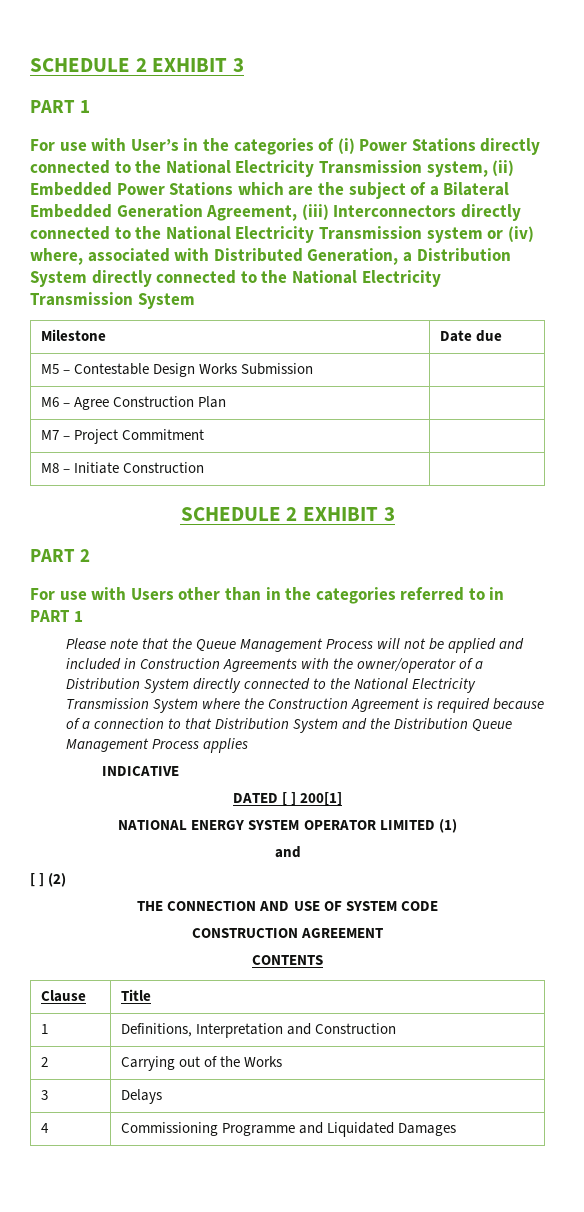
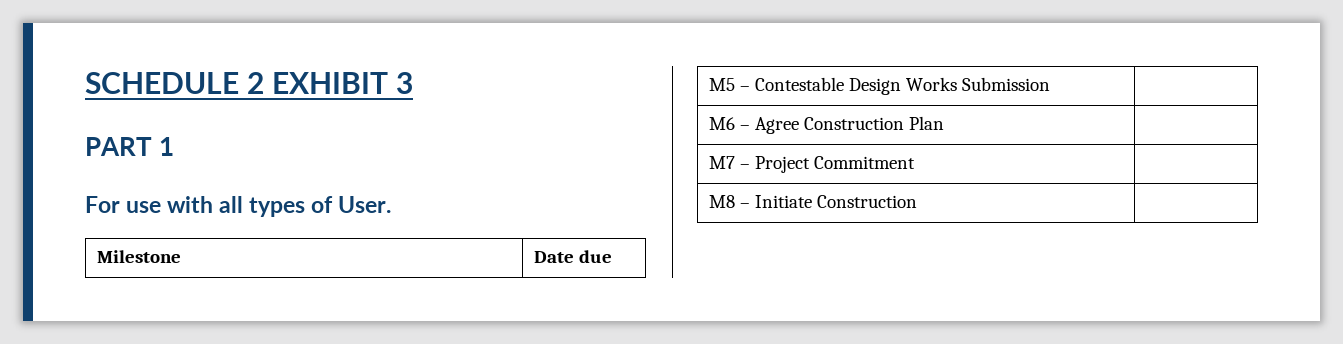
- For use with User’s in the categories of (i) Power Stations directly connected to the National Electricity Transmission system, (ii) Embedded Power Stations which are the subject of a Bilateral Embedded Generation Agreement, (iii) Interconnectors directly connected to the National Electricity Transmission system or (iv) where, associated with Distributed Generation, a Distribution System directly connected to the National Electricity Transmission System
+ For use with all types of User.
  M8 – Initiate Construction |
- SCHEDULE 2 EXHIBIT 3
- PART 2
- For use with Users other than in the categories referred to in PART 1
- Please note that the Queue Management Process will not be applied and included in Construction Agreements with the owner/operator of a Distribution System directly connected to the National Electricity Transmission System where the Construction Agreement is required because of a connection to that Distribution System and the Distribution Queue Management Process applies
- INDICATIVE
- DATED [ ] 200[1]
- NATIONAL ENERGY SYSTEM OPERATOR LIMITED (1)
- and
- [ ] (2)
- THE CONNECTION AND USE OF SYSTEM CODE
- CONSTRUCTION AGREEMENT
- CONTENTS
- Clause | Title
- 1 | Definitions, Interpretation and Construction
- 2 | Carrying out of the Works
- 3 | Delays
- 4 | Commissioning Programme and Liquidated Damages

